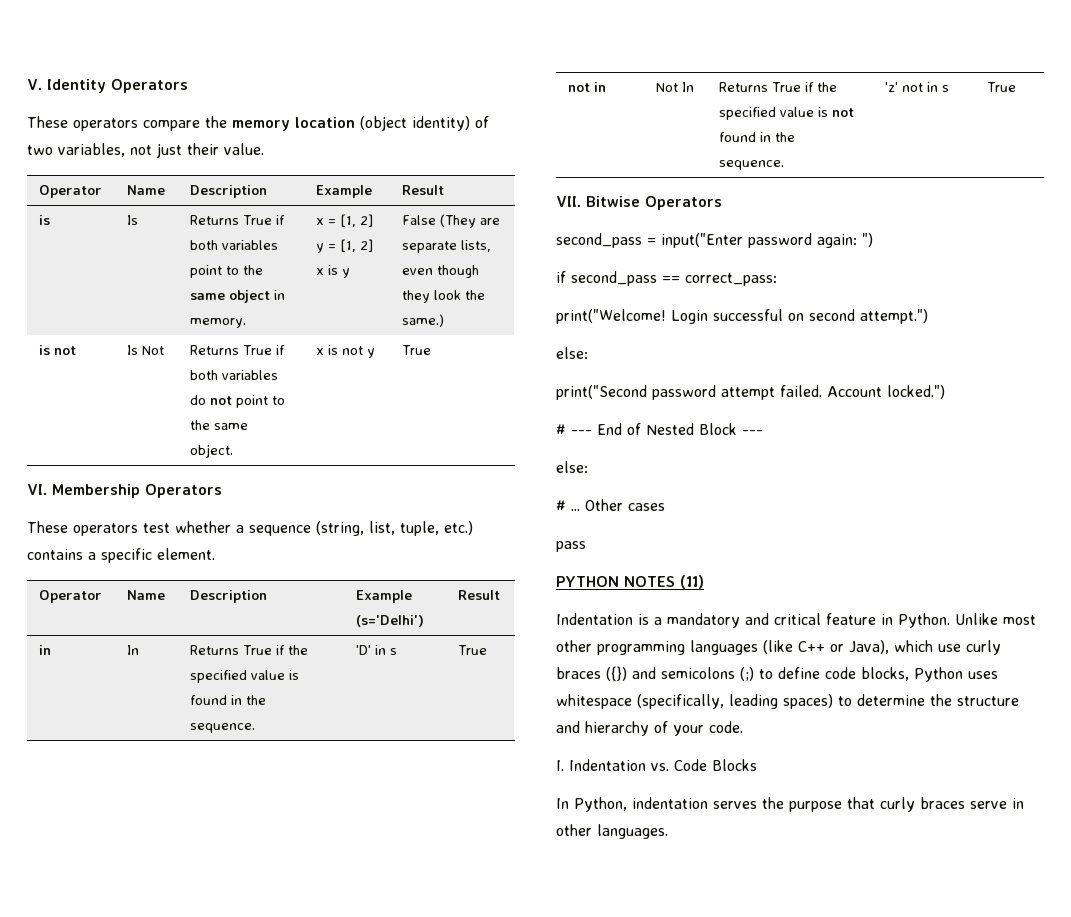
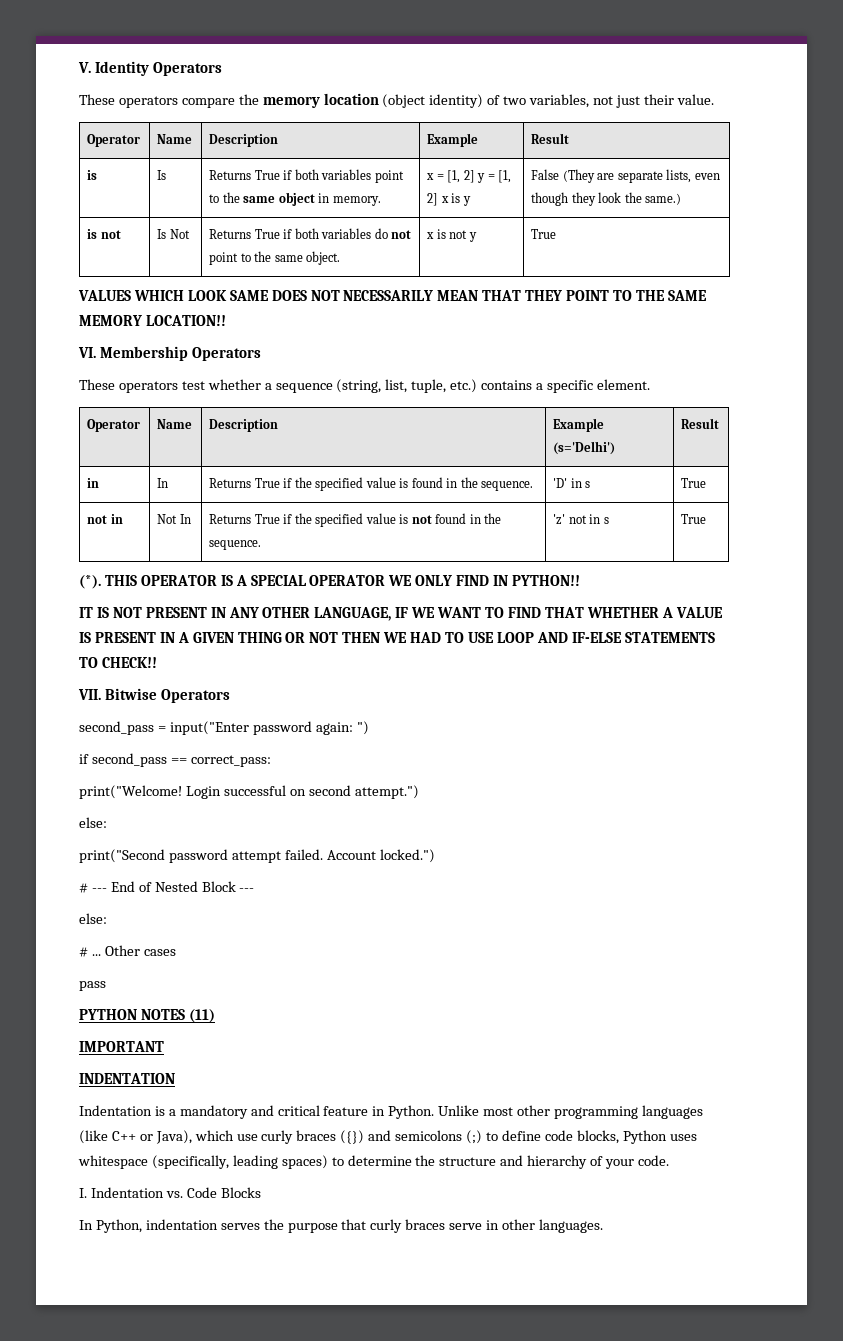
+ VALUES WHICH LOOK SAME DOES NOT NECESSARILY MEAN THAT THEY POINT TO THE SAME MEMORY LOCATION!!
+ (*). THIS OPERATOR IS A SPECIAL OPERATOR WE ONLY FIND IN PYTHON!!
+ IT IS NOT PRESENT IN ANY OTHER LANGUAGE, IF WE WANT TO FIND THAT WHETHER A VALUE IS PRESENT IN A GIVEN THING OR NOT THEN WE HAD TO USE LOOP AND IF-ELSE STATEMENTS TO CHECK!!
+ IMPORTANT
+ INDENTATION

